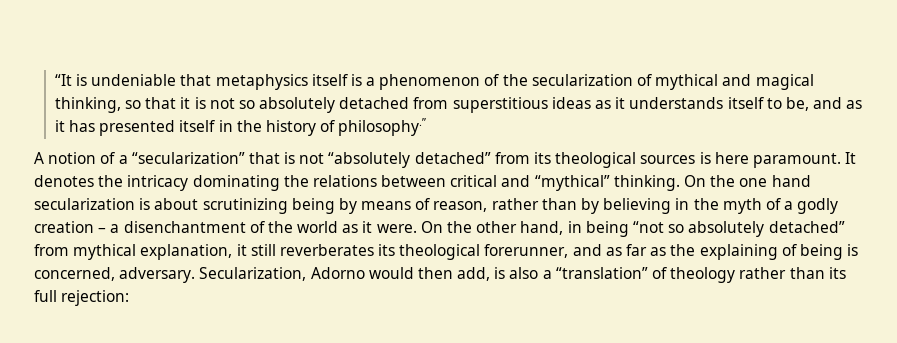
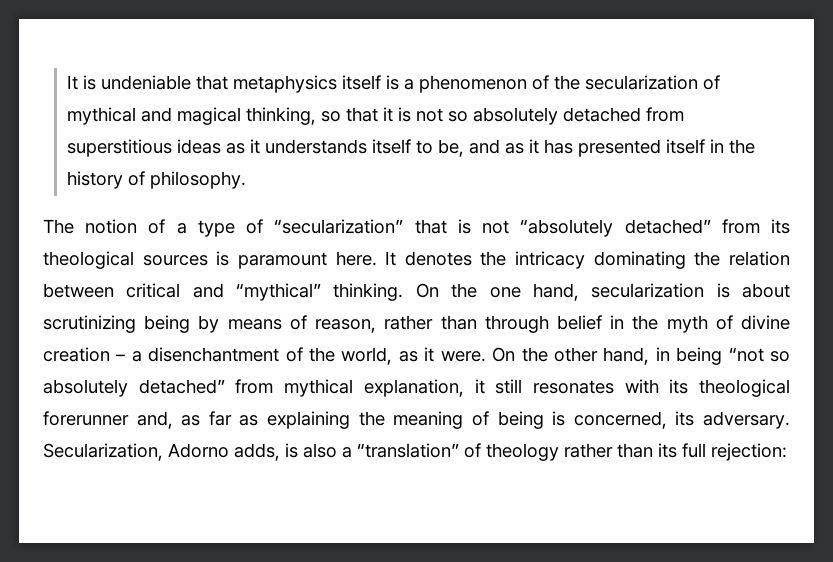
- “It is undeniable that metaphysics itself is a phenomenon of the secularization of mythical and magical thinking, so that it is not so absolutely detached from superstitious ideas as it understands itself to be, and as it has presented itself in the history of philosophy.”
- A notion of a “secularization” that is not “absolutely detached” from its theological sources is here paramount.
+ It is undeniable that metaphysics itself is a phenomenon of the secularization of mythical and magical thinking, so that it is not so absolutely detached from superstitious ideas as it understands itself to be, and as it has presented itself in the history of philosophy.
+ The notion of a type of “secularization” that is not “absolutely detached” from its theological sources is paramount here.
- It denotes the intricacy dominating the relations between critical and “mythical” thinking.
+ It denotes the intricacy dominating the relation between critical and “mythical” thinking.
- On the one hand secularization is about scrutinizing being by means of reason, rather than by believing in the myth of a godly creation – a disenchantment of the world as it were.
+ On the one hand, secularization is about scrutinizing being by means of reason, rather than through belief in the myth of divine creation – a disenchantment of the world, as it were.
- On the other hand, in being “not so absolutely detached” from mythical explanation, it still reverberates its theological forerunner, and as far as the explaining of being is concerned, adversary.
+ On the other hand, in being “not so absolutely detached” from mythical explanation, it still resonates with its theological forerunner and, as far as explaining the meaning of being is concerned, its adversary.
- Secularization, Adorno would then add, is also a “translation” of theology rather than its full rejection:
+ Secularization, Adorno adds, is also a “translation” of theology rather than its full rejection:

